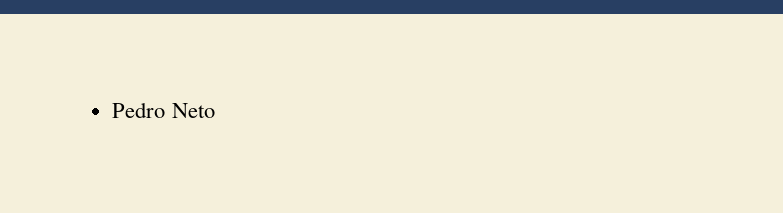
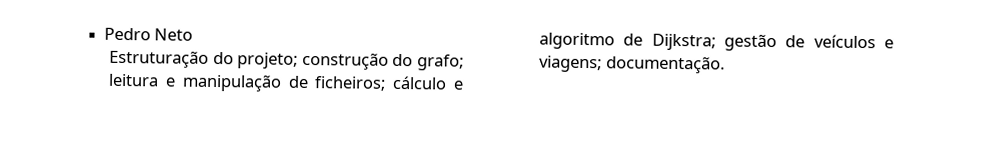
+ Estruturação do projeto; construção do grafo; leitura e manipulação de ficheiros; cálculo e algoritmo de Dijkstra; gestão de veículos e viagens; documentação.

